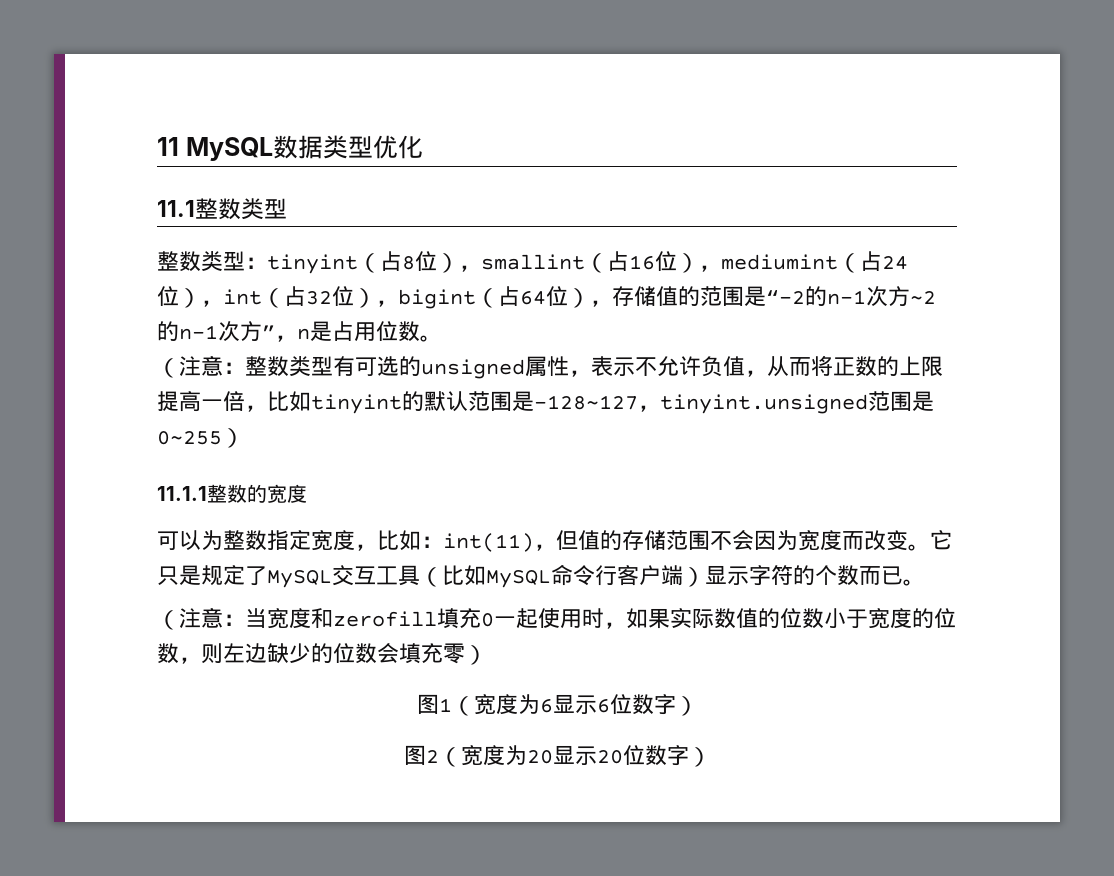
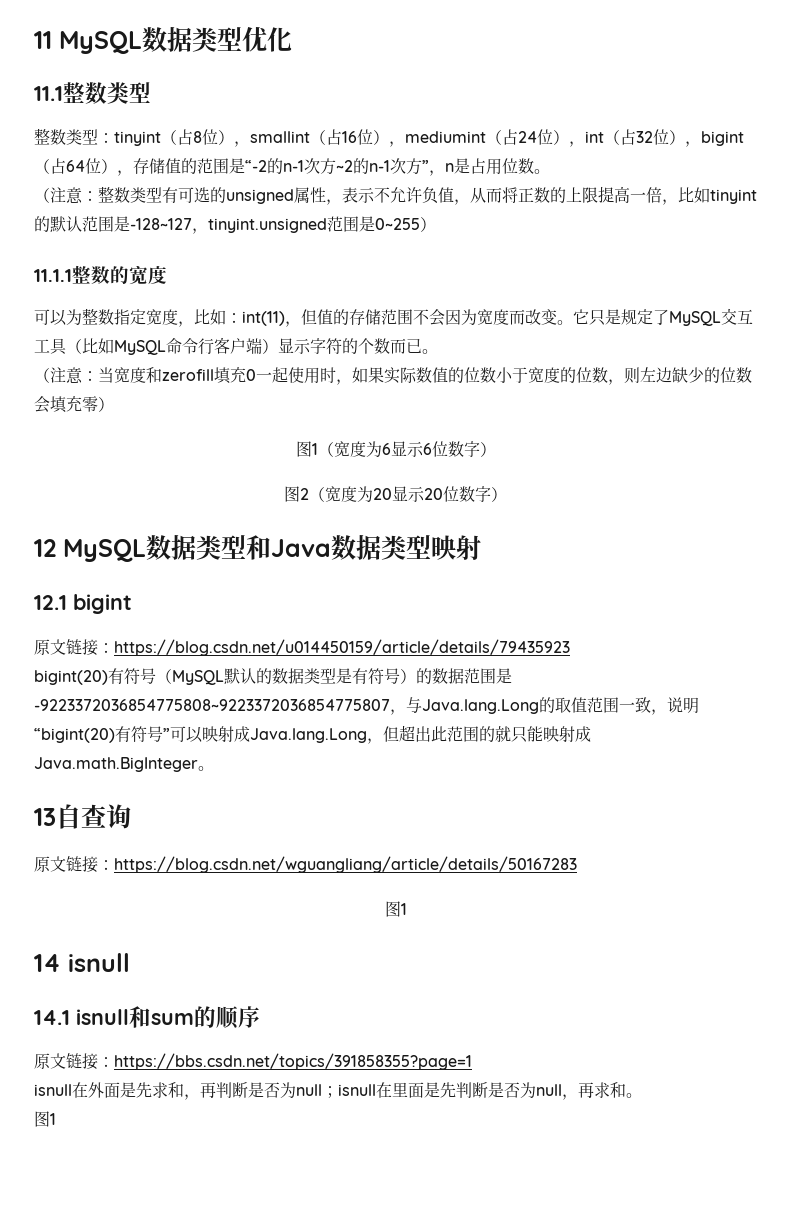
+ 12 MySQL数据类型和Java数据类型映射
+ 12.1 bigint
+ 原文链接：https://blog.csdn.net/u014450159/article/details/79435923
+ bigint(20)有符号（MySQL默认的数据类型是有符号）的数据范围是-9223372036854775808~9223372036854775807，与Java.lang.Long的取值范围一致，说明“bigint(20)有符号”可以映射成Java.lang.Long，但超出此范围的就只能映射成Java.math.BigInteger。
+ 13自查询
+ 原文链接：https://blog.csdn.net/wguangliang/article/details/50167283
+ 图1
+ 14 isnull
+ 14.1 isnull和sum的顺序
+ 原文链接：https://bbs.csdn.net/topics/391858355?page=1
+ isnull在外面是先求和，再判断是否为null；isnull在里面是先判断是否为null，再求和。
+ 图1

